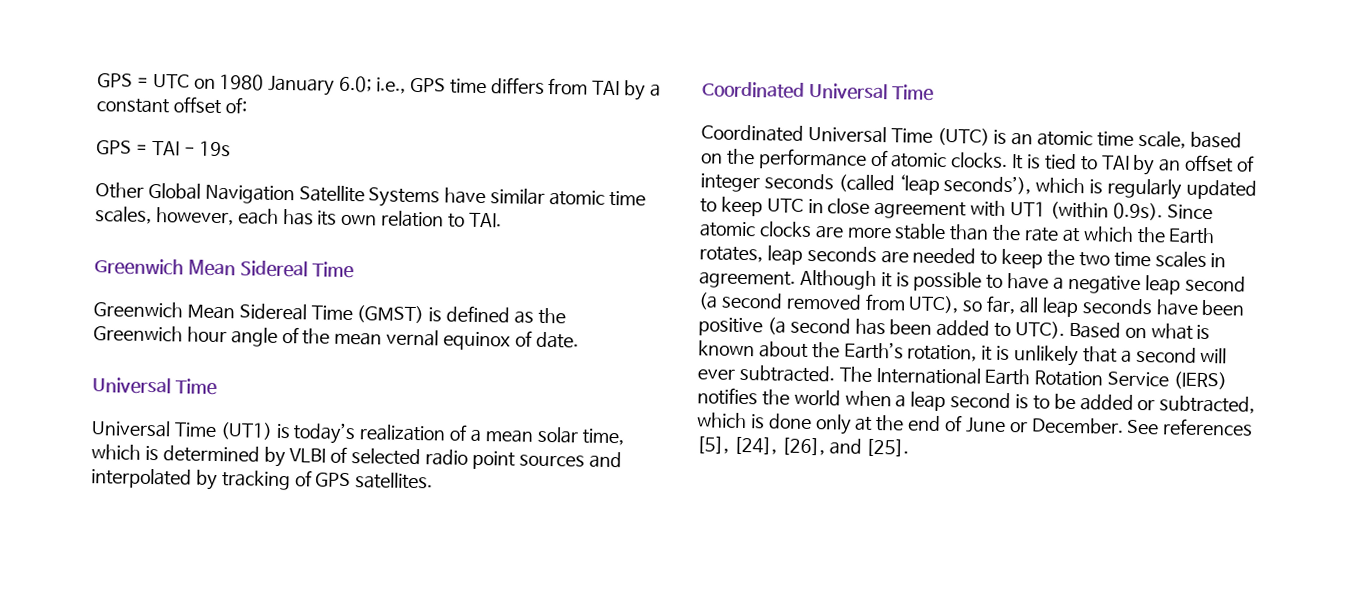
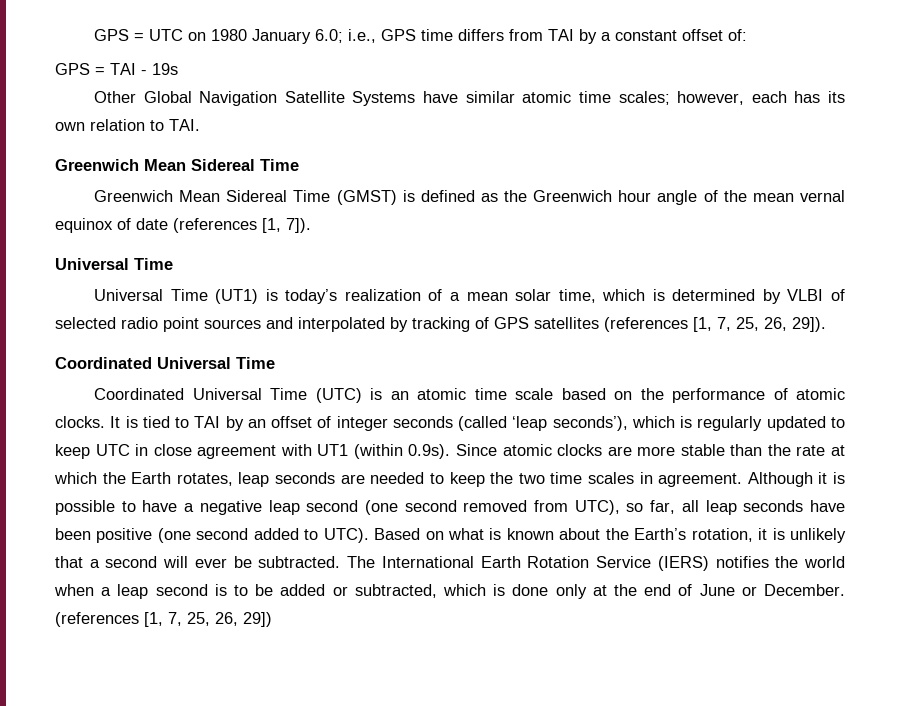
- Other Global Navigation Satellite Systems have similar atomic time scales, however, each has its own relation to TAI.
+ Other Global Navigation Satellite Systems have similar atomic time scales; however, each has its own relation to TAI.
- Greenwich Mean Sidereal Time (GMST) is defined as the Greenwich hour angle of the mean vernal equinox of date.
+ Greenwich Mean Sidereal Time (GMST) is defined as the Greenwich hour angle of the mean vernal equinox of date (references [1, 7]).
- Universal Time (UT1) is today’s realization of a mean solar time, which is determined by VLBI of selected radio point sources and interpolated by tracking of GPS satellites.
+ Universal Time (UT1) is today’s realization of a mean solar time, which is determined by VLBI of selected radio point sources and interpolated by tracking of GPS satellites (references [1, 7, 25, 26, 29]).
- Coordinated Universal Time (UTC) is an atomic time scale, based on the performance of atomic clocks.
+ Coordinated Universal Time (UTC) is an atomic time scale based on the performance of atomic clocks.
- Although it is possible to have a negative leap second (a second removed from UTC), so far, all leap seconds have been positive (a second has been added to UTC).
+ Although it is possible to have a negative leap second (one second removed from UTC), so far, all leap seconds have been positive (one second added to UTC).
- Based on what is known about the Earth’s rotation, it is unlikely that a second will ever subtracted.
+ Based on what is known about the Earth’s rotation, it is unlikely that a second will ever be subtracted.
- See references [5], [24], [26], and [25].
+ (references [1, 7, 25, 26, 29])

